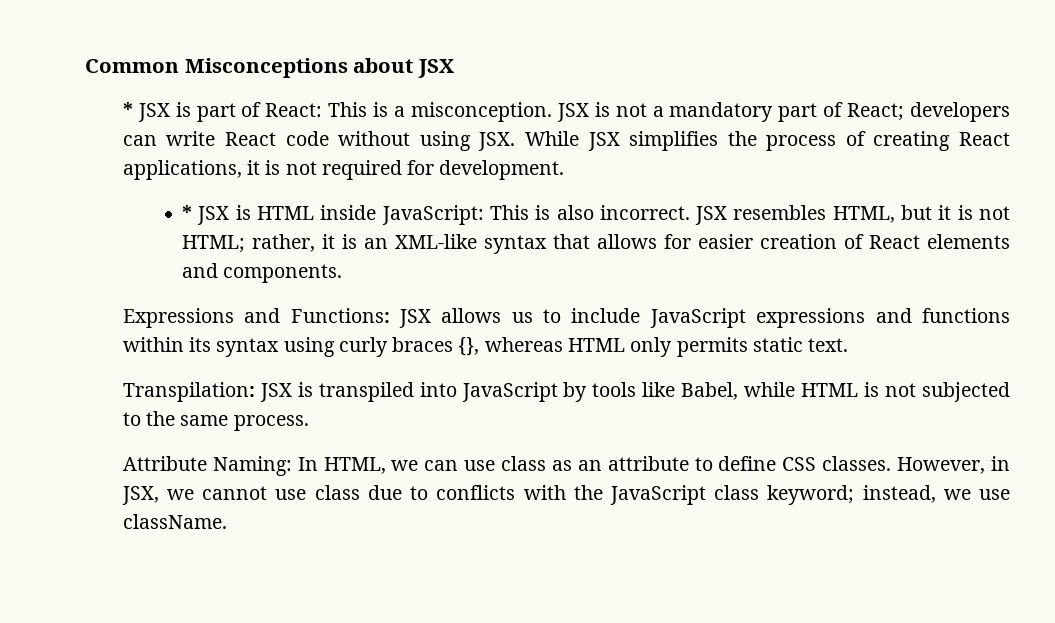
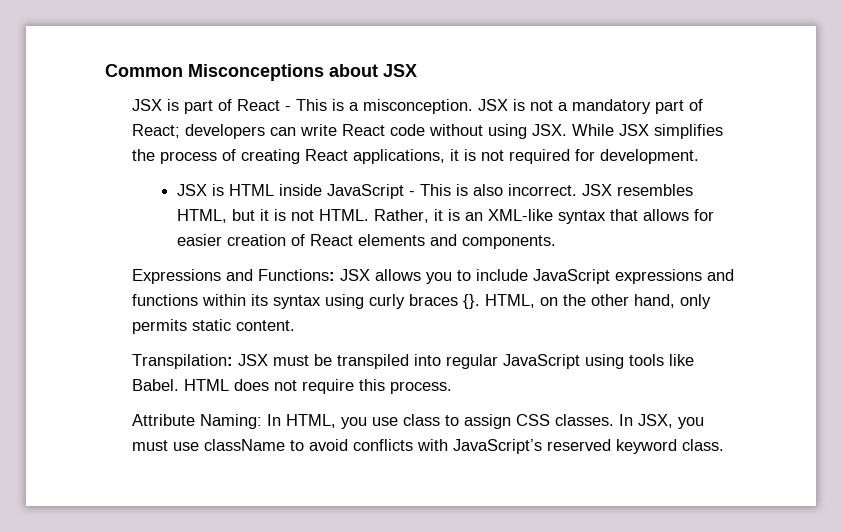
- * JSX is part of React: This is a misconception.
+ JSX is part of React - This is a misconception.
- * JSX is HTML inside JavaScript: This is also incorrect.
+ JSX is HTML inside JavaScript - This is also incorrect.
- JSX resembles HTML, but it is not HTML; rather, it is an XML-like syntax that allows for easier creation of React elements and components.
+ JSX resembles HTML, but it is not HTML. Rather, it is an XML-like syntax that allows for easier creation of React elements and components.
- Expressions and Functions: JSX allows us to include JavaScript expressions and functions within its syntax using curly braces {}, whereas HTML only permits static text.
+ Expressions and Functions: JSX allows you to include JavaScript expressions and functions within its syntax using curly braces {}. HTML, on the other hand, only permits static content.
- Transpilation: JSX is transpiled into JavaScript by tools like Babel, while HTML is not subjected to the same process.
+ Transpilation: JSX must be transpiled into regular JavaScript using tools like Babel. HTML does not require this process.
- Attribute Naming: In HTML, we can use class as an attribute to define CSS classes. However, in JSX, we cannot use class due to conflicts with the JavaScript class keyword; instead, we use className.
+ Attribute Naming: In HTML, you use class to assign CSS classes. In JSX, you must use className to avoid conflicts with JavaScript’s reserved keyword class.

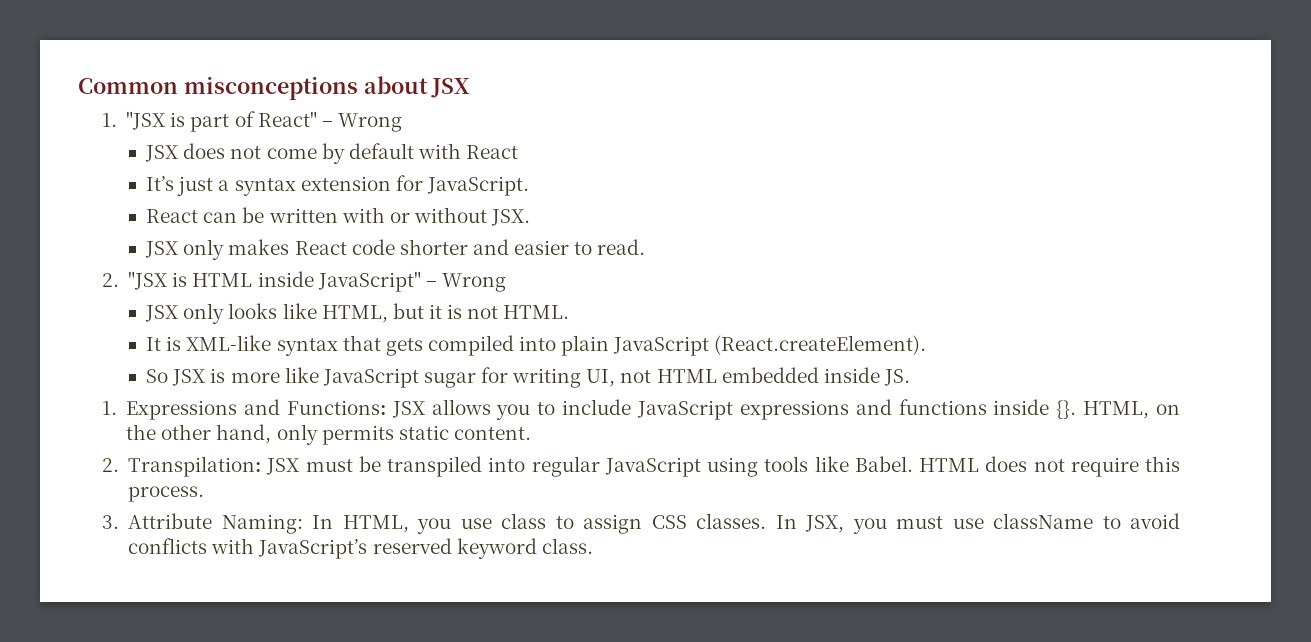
- Common Misconceptions about JSX
+ Common misconceptions about JSX
- JSX is part of React - This is a misconception. JSX is not a mandatory part of React; developers can write React code without using JSX. While JSX simplifies the process of creating React applications, it is not required for development.
- JSX is HTML inside JavaScript - This is also incorrect. JSX resembles HTML, but it is not HTML. Rather, it is an XML-like syntax that allows for easier creation of React elements and components.
- Expressions and Functions: JSX allows you to include JavaScript expressions and functions within its syntax using curly braces {}.
+ 1. "JSX is part of React" – Wrong
+ JSX does not come by default with React
+ It’s just a syntax extension for JavaScript.
+ React can be written with or without JSX.
+ JSX only makes React code shorter and easier to read.
+ 2. "JSX is HTML inside JavaScript" – Wrong
+ JSX only looks like HTML, but it is not HTML.
+ It is XML-like syntax that gets compiled into plain JavaScript (React.createElement).
+ So JSX is more like JavaScript sugar for writing UI, not HTML embedded inside JS.
+ 1. Expressions and Functions: JSX allows you to include JavaScript expressions and functions inside {}.
- Transpilation: JSX must be transpiled into regular JavaScript using tools like Babel.
+ 2. Transpilation: JSX must be transpiled into regular JavaScript using tools like Babel.
- Attribute Naming: In HTML, you use class to assign CSS classes.
+ 3. Attribute Naming: In HTML, you use class to assign CSS classes.

